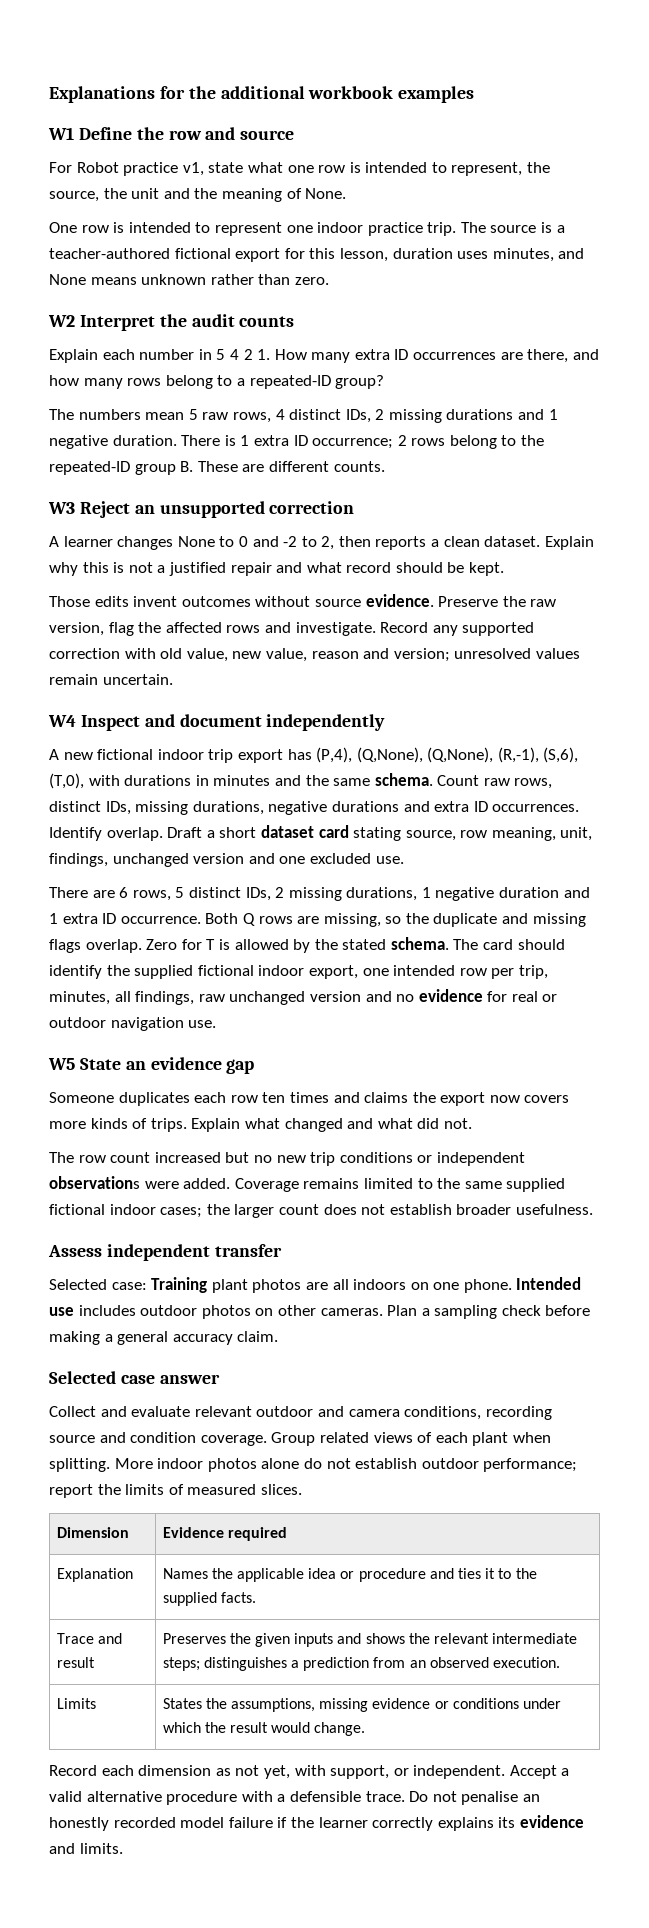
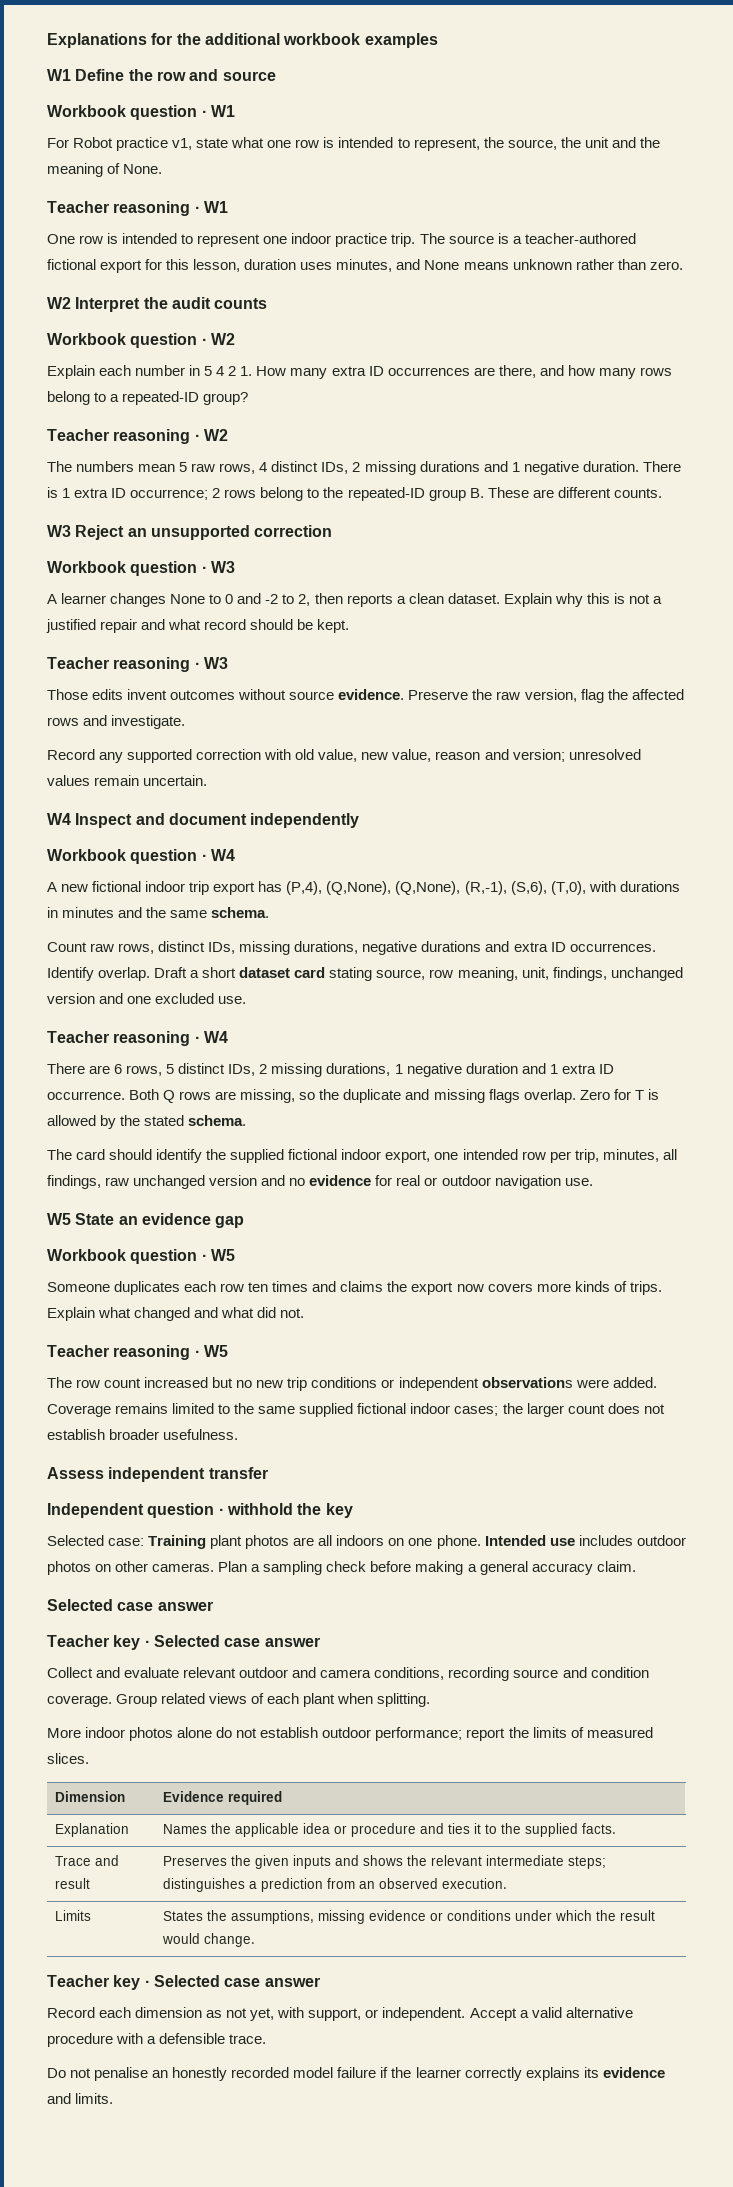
+ Workbook question · W1
+ Teacher reasoning · W1
+ Workbook question · W2
+ Teacher reasoning · W2
+ Workbook question · W3
+ Teacher reasoning · W3
- Preserve the raw version, flag the affected rows and investigate. Record any supported correction with old value, new value, reason and version; unresolved values remain uncertain.
+ Preserve the raw version, flag the affected rows and investigate.
+ Record any supported correction with old value, new value, reason and version; unresolved values remain uncertain.
+ Workbook question · W4
- A new fictional indoor trip export has (P,4), (Q,None), (Q,None), (R,-1), (S,6), (T,0), with durations in minutes and the same schema. Count raw rows, distinct IDs, missing durations, negative durations and extra ID occurrences.
+ A new fictional indoor trip export has (P,4), (Q,None), (Q,None), (R,-1), (S,6), (T,0), with durations in minutes and the same schema.
+ Count raw rows, distinct IDs, missing durations, negative durations and extra ID occurrences.
+ Teacher reasoning · W4
- Zero for T is allowed by the stated schema. The card should identify the supplied fictional indoor export, one intended row per trip, minutes, all findings, raw unchanged version and no evidence for real or outdoor navigation use.
+ Zero for T is allowed by the stated schema.
+ The card should identify the supplied fictional indoor export, one intended row per trip, minutes, all findings, raw unchanged version and no evidence for real or outdoor navigation use.
+ Workbook question · W5
+ Teacher reasoning · W5
+ Independent question · withhold the key
  Plan a sampling check before making a general accuracy claim.
  Selected case answer
+ Teacher key · Selected case answer
- Group related views of each plant when splitting. More indoor photos alone do not establish outdoor performance; report the limits of measured slices.
+ Group related views of each plant when splitting.
+ More indoor photos alone do not establish outdoor performance; report the limits of measured slices.
  Limits | States the assumptions, missing evidence or conditions under which the result would change.
+ Teacher key · Selected case answer
- Accept a valid alternative procedure with a defensible trace. Do not penalise an honestly recorded model failure if the learner correctly explains its evidence and limits.
+ Accept a valid alternative procedure with a defensible trace.
+ Do not penalise an honestly recorded model failure if the learner correctly explains its evidence and limits.

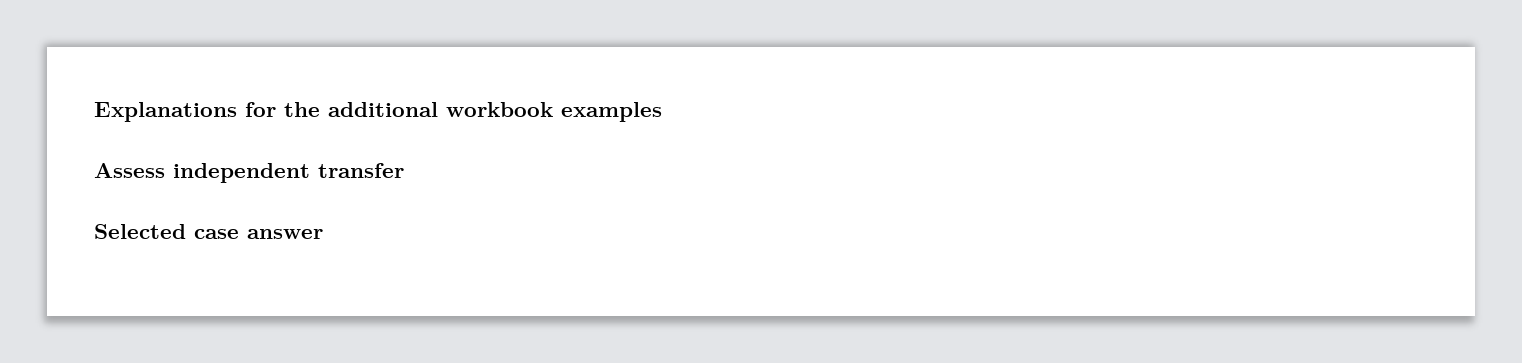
- W1 Define the row and source
- Workbook question · W1
- For Robot practice v1, state what one row is intended to represent, the source, the unit and the meaning of None.
- Teacher reasoning · W1
- One row is intended to represent one indoor practice trip. The source is a teacher-authored fictional export for this lesson, duration uses minutes, and None means unknown rather than zero.
- W2 Interpret the audit counts
- Workbook question · W2
- Explain each number in 5 4 2 1. How many extra ID occurrences are there, and how many rows belong to a repeated-ID group?
- Teacher reasoning · W2
- The numbers mean 5 raw rows, 4 distinct IDs, 2 missing durations and 1 negative duration. There is 1 extra ID occurrence; 2 rows belong to the repeated-ID group B. These are different counts.
- W3 Reject an unsupported correction
- Workbook question · W3
- A learner changes None to 0 and -2 to 2, then reports a clean dataset. Explain why this is not a justified repair and what record should be kept.
- Teacher reasoning · W3
- Those edits invent outcomes without source evidence. Preserve the raw version, flag the affected rows and investigate.
- Record any supported correction with old value, new value, reason and version; unresolved values remain uncertain.
- W4 Inspect and document independently
- Workbook question · W4
- A new fictional indoor trip export has (P,4), (Q,None), (Q,None), (R,-1), (S,6), (T,0), with durations in minutes and the same schema.
- Count raw rows, distinct IDs, missing durations, negative durations and extra ID occurrences. Identify overlap. Draft a short dataset card stating source, row meaning, unit, findings, unchanged version and one excluded use.
- Teacher reasoning · W4
- There are 6 rows, 5 distinct IDs, 2 missing durations, 1 negative duration and 1 extra ID occurrence. Both Q rows are missing, so the duplicate and missing flags overlap. Zero for T is allowed by the stated schema.
- The card should identify the supplied fictional indoor export, one intended row per trip, minutes, all findings, raw unchanged version and no evidence for real or outdoor navigation use.
- W5 State an evidence gap
- Workbook question · W5
- Someone duplicates each row ten times and claims the export now covers more kinds of trips. Explain what changed and what did not.
- Teacher reasoning · W5
- The row count increased but no new trip conditions or independent observations were added. Coverage remains limited to the same supplied fictional indoor cases; the larger count does not establish broader usefulness.
  Assess independent transfer
- Independent question · withhold the key
- Selected case: Training plant photos are all indoors on one phone. Intended use includes outdoor photos on other cameras. Plan a sampling check before making a general accuracy claim.
  Selected case answer
- Teacher key · Selected case answer
- Collect and evaluate relevant outdoor and camera conditions, recording source and condition coverage. Group related views of each plant when splitting.
- More indoor photos alone do not establish outdoor performance; report the limits of measured slices.
- Dimension | Evidence required
- Explanation | Names the applicable idea or procedure and ties it to the supplied facts.
- Trace and result | Preserves the given inputs and shows the relevant intermediate steps; distinguishes a prediction from an observed execution.
- Limits | States the assumptions, missing evidence or conditions under which the result would change.
- Teacher key · Selected case answer
- Record each dimension as not yet, with support, or independent. Accept a valid alternative procedure with a defensible trace.
- Do not penalise an honestly recorded model failure if the learner correctly explains its evidence and limits.

